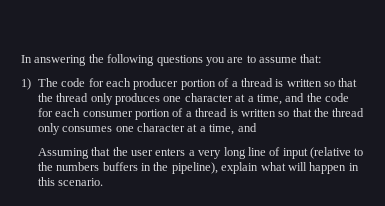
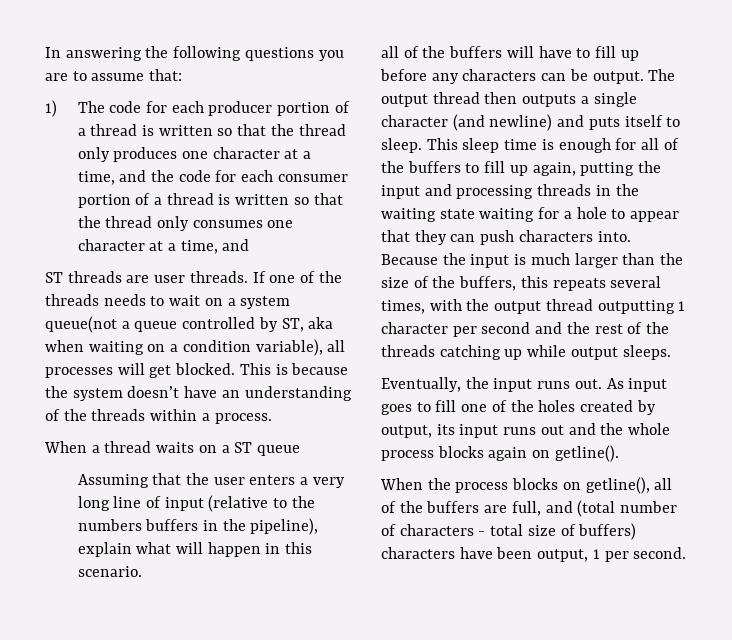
+ ST threads are user threads. If one of the threads needs to wait on a system queue(not a queue controlled by ST, aka when waiting on a condition variable), all processes will get blocked. This is because the system doesn’t have an understanding of the threads within a process.
+ When a thread waits on a ST queue
+ all of the buffers will have to fill up before any characters can be output. The output thread then outputs a single character (and newline) and puts itself to sleep. This sleep time is enough for all of the buffers to fill up again, putting the input and processing threads in the waiting state waiting for a hole to appear that they can push characters into. Because the input is much larger than the size of the buffers, this repeats several times, with the output thread outputting 1 character per second and the rest of the threads catching up while output sleeps.
+ Eventually, the input runs out. As input goes to fill one of the holes created by output, its input runs out and the whole process blocks again on getline().
+ When the process blocks on getline(), all of the buffers are full, and (total number of characters - total size of buffers) characters have been output, 1 per second.

